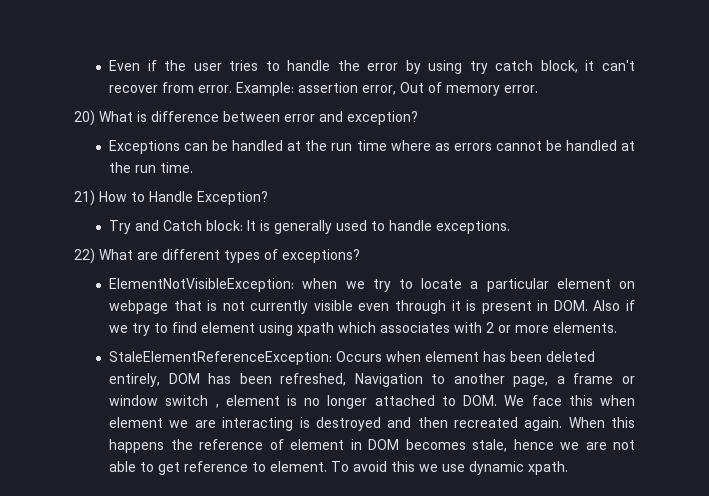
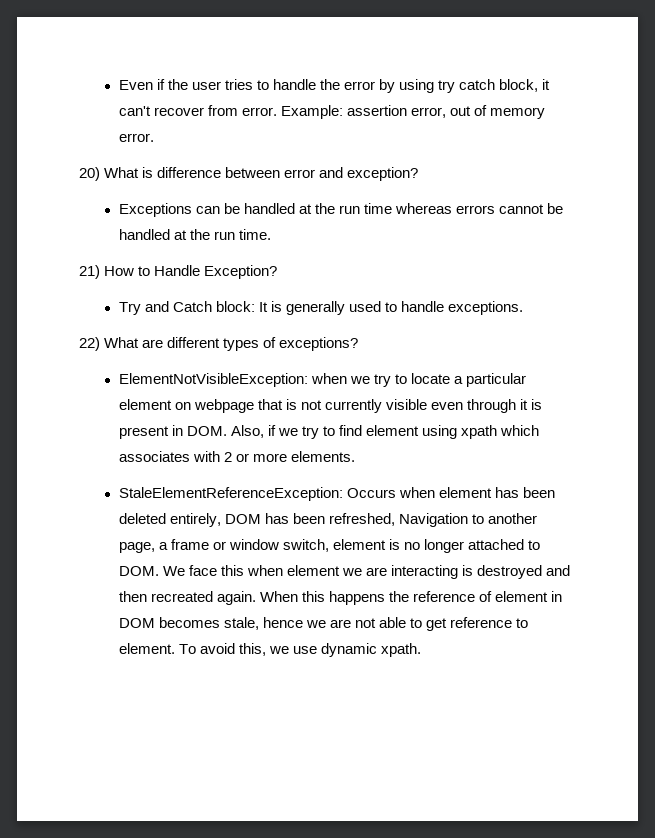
- Example: assertion error, Out of memory error.
+ Example: assertion error, out of memory error.
- Exceptions can be handled at the run time where as errors cannot be handled at the run time.
+ Exceptions can be handled at the run time whereas errors cannot be handled at the run time.
- ElementNotVisibleException: when we try to locate a particular element on webpage that is not currently visible even through it is present in DOM. Also if we try to find element using xpath which associates with 2 or more elements.
+ ElementNotVisibleException: when we try to locate a particular element on webpage that is not currently visible even through it is present in DOM. Also, if we try to find element using xpath which associates with 2 or more elements.
- StaleElementReferenceException: Occurs when element has been deleted entirely, DOM has been refreshed, Navigation to another page, a frame or window switch , element is no longer attached to DOM. We face this when element we are interacting is destroyed and then recreated again.
+ StaleElementReferenceException: Occurs when element has been deleted entirely, DOM has been refreshed, Navigation to another page, a frame or window switch, element is no longer attached to DOM. We face this when element we are interacting is destroyed and then recreated again.
- To avoid this we use dynamic xpath.
+ To avoid this, we use dynamic xpath.

